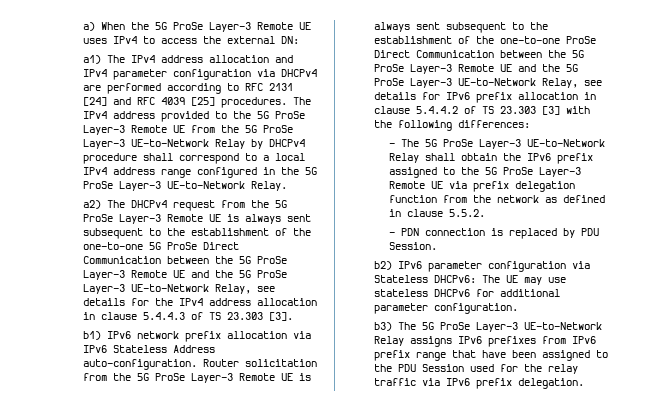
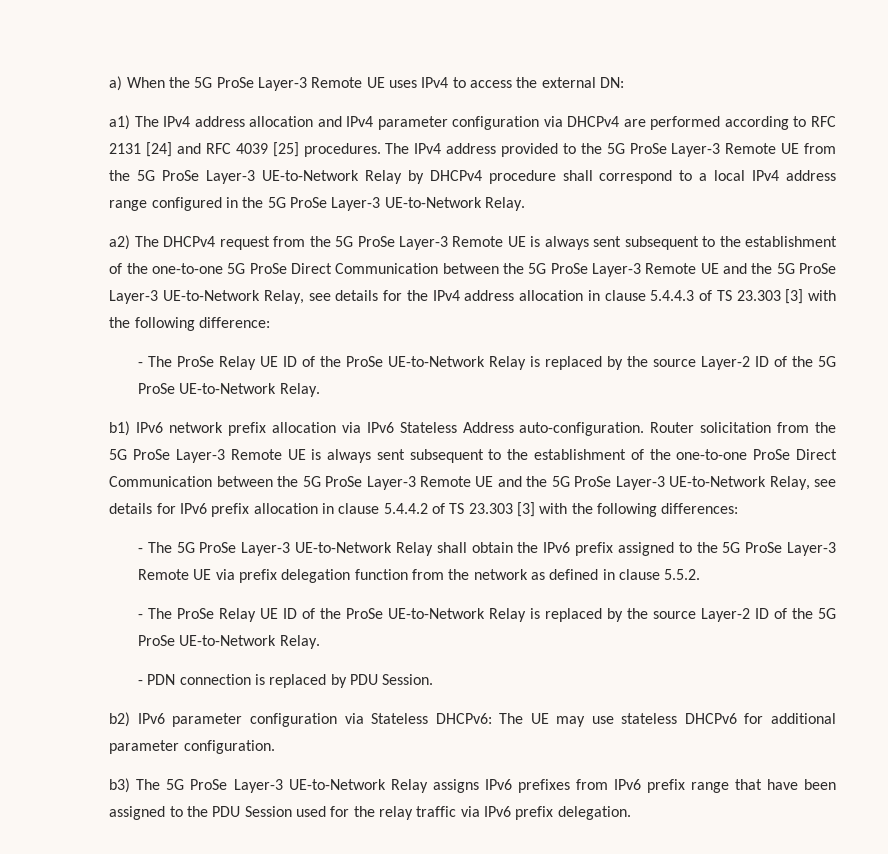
- a2) The DHCPv4 request from the 5G ProSe Layer-3 Remote UE is always sent subsequent to the establishment of the one-to-one 5G ProSe Direct Communication between the 5G ProSe Layer-3 Remote UE and the 5G ProSe Layer-3 UE-to-Network Relay, see details for the IPv4 address allocation in clause 5.4.4.3 of TS 23.303 [3].
+ a2) The DHCPv4 request from the 5G ProSe Layer-3 Remote UE is always sent subsequent to the establishment of the one-to-one 5G ProSe Direct Communication between the 5G ProSe Layer-3 Remote UE and the 5G ProSe Layer-3 UE-to-Network Relay, see details for the IPv4 address allocation in clause 5.4.4.3 of TS 23.303 [3] with the following difference:
+ - The ProSe Relay UE ID of the ProSe UE-to-Network Relay is replaced by the source Layer-2 ID of the 5G ProSe UE-to-Network Relay.
  - The 5G ProSe Layer-3 UE-to-Network Relay shall obtain the IPv6 prefix assigned to the 5G ProSe Layer-3 Remote UE via prefix delegation function from the network as defined in clause 5.5.2.
+ - The ProSe Relay UE ID of the ProSe UE-to-Network Relay is replaced by the source Layer-2 ID of the 5G ProSe UE-to-Network Relay.

